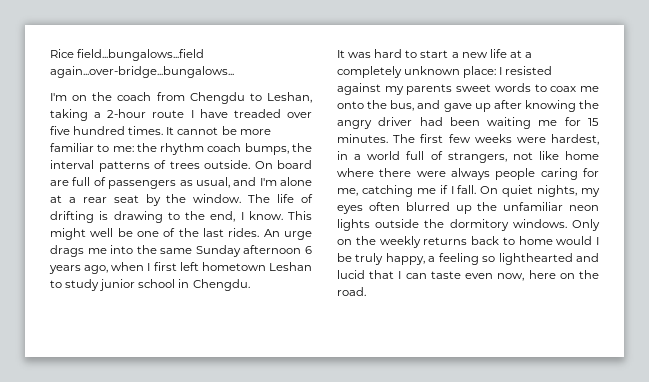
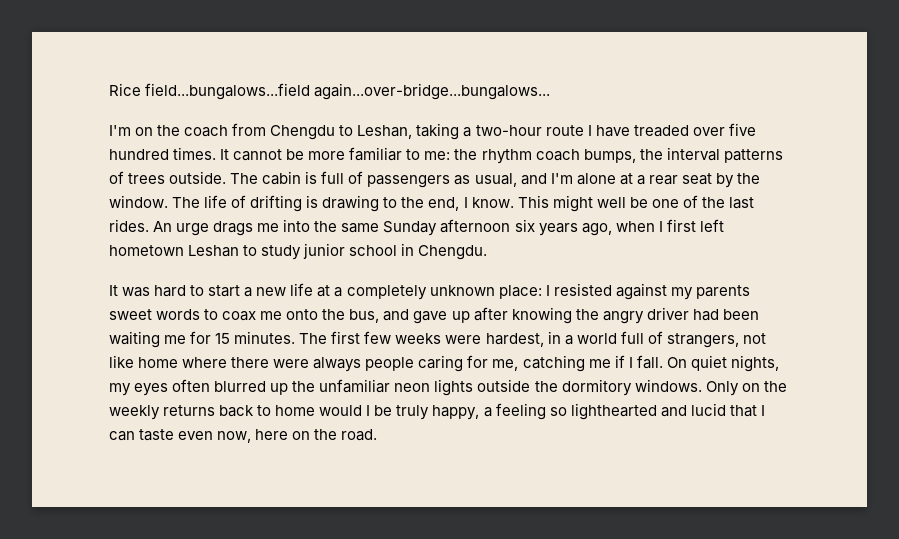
- I'm on the coach from Chengdu to Leshan, taking a 2-hour route I have treaded over five hundred times.
+ I'm on the coach from Chengdu to Leshan, taking a two-hour route I have treaded over five hundred times.
- On board are full of passengers as usual, and I'm alone at a rear seat by the window.
+ The cabin is full of passengers as usual, and I'm alone at a rear seat by the window.
- An urge drags me into the same Sunday afternoon 6 years ago, when I first left hometown Leshan to study junior school in Chengdu.
+ An urge drags me into the same Sunday afternoon six years ago, when I first left hometown Leshan to study junior school in Chengdu.

